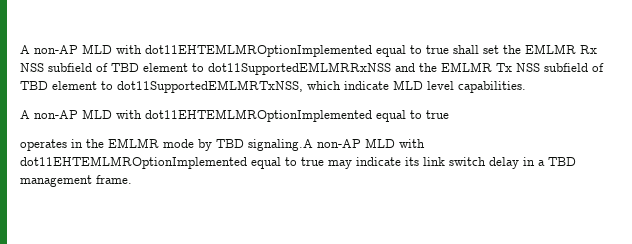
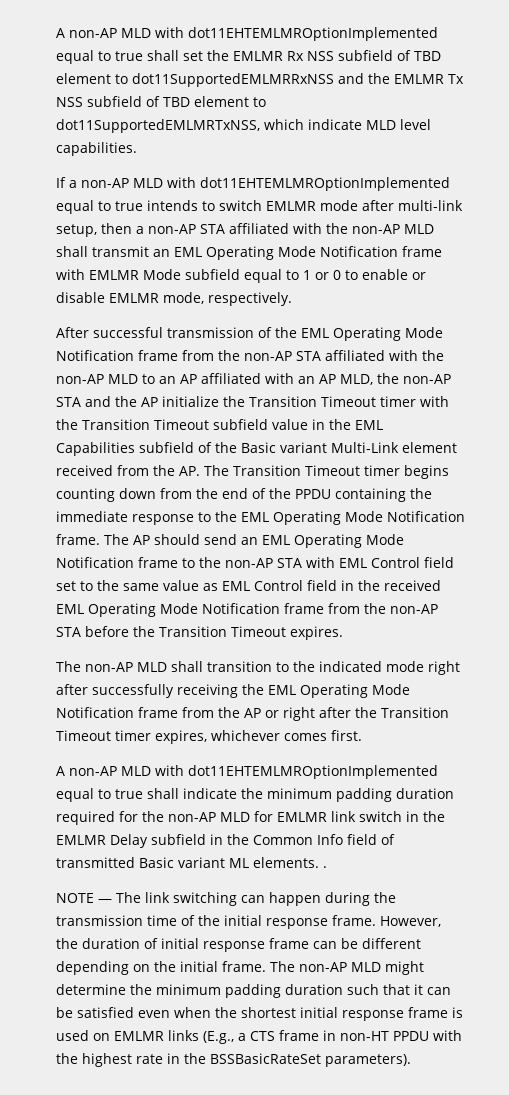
  A non-AP MLD with dot11EHTEMLMROptionImplemented equal to true shall set the EMLMR Rx NSS subfield of TBD element to dot11SupportedEMLMRRxNSS and the EMLMR Tx NSS subfield of TBD element to dot11SupportedEMLMRTxNSS, which indicate MLD level capabilities.
- A non-AP MLD with dot11EHTEMLMROptionImplemented equal to true
- operates in the EMLMR mode by TBD signaling.A non-AP MLD with dot11EHTEMLMROptionImplemented equal to true may indicate its link switch delay in a TBD management frame.
+ If a non-AP MLD with dot11EHTEMLMROptionImplemented equal to true intends to switch EMLMR mode after multi-link setup, then a non-AP STA affiliated with the non-AP MLD shall transmit an EML Operating Mode Notification frame with EMLMR Mode subfield equal to 1 or 0 to enable or disable EMLMR mode, respectively.
+ After successful transmission of the EML Operating Mode Notification frame from the non-AP STA affiliated with the non-AP MLD to an AP affiliated with an AP MLD, the non-AP STA and the AP initialize the Transition Timeout timer with the Transition Timeout subfield value in the EML Capabilities subfield of the Basic variant Multi-Link element received from the AP. The Transition Timeout timer begins counting down from the end of the PPDU containing the immediate response to the EML Operating Mode Notification frame. The AP should send an EML Operating Mode Notification frame to the non-AP STA with EML Control field set to the same value as EML Control field in the received EML Operating Mode Notification frame from the non-AP STA before the Transition Timeout expires.
+ The non-AP MLD shall transition to the indicated mode right after successfully receiving the EML Operating Mode Notification frame from the AP or right after the Transition Timeout timer expires, whichever comes first.
+ A non-AP MLD with dot11EHTEMLMROptionImplemented equal to true shall indicate the minimum padding duration required for the non-AP MLD for EMLMR link switch in the EMLMR Delay subfield in the Common Info field of transmitted Basic variant ML elements. .
+ NOTE — The link switching can happen during the transmission time of the initial response frame. However, the duration of initial response frame can be different depending on the initial frame. The non-AP MLD might determine the minimum padding duration such that it can be satisfied even when the shortest initial response frame is used on EMLMR links (E.g., a CTS frame in non-HT PPDU with the highest rate in the BSSBasicRateSet parameters).

